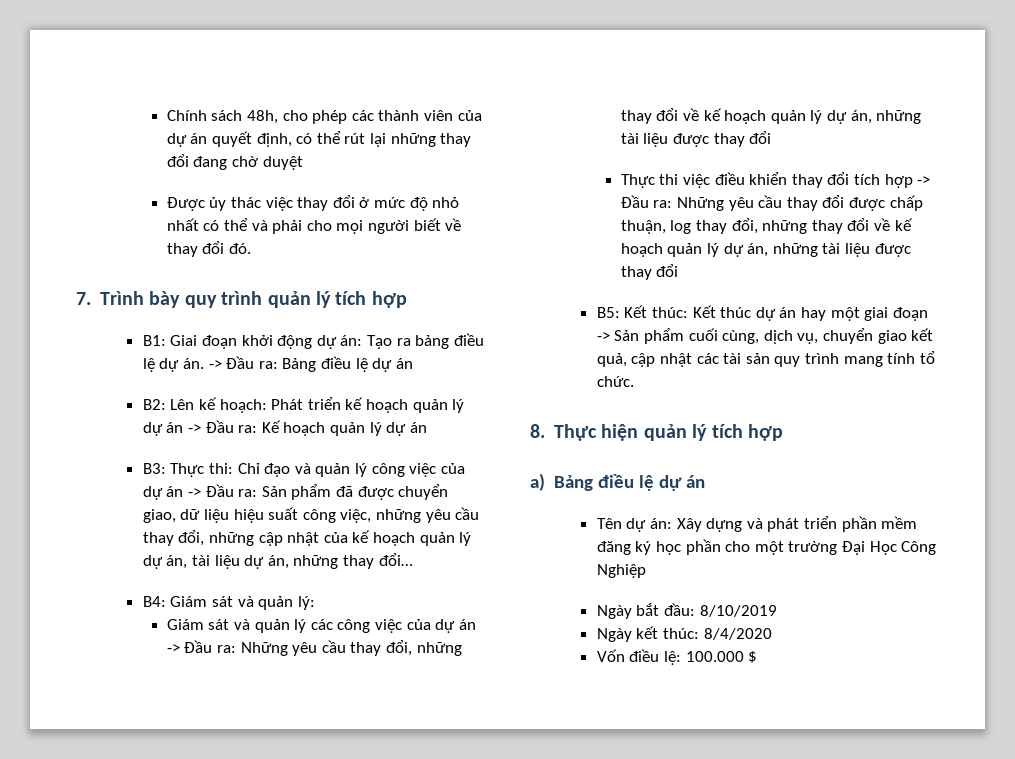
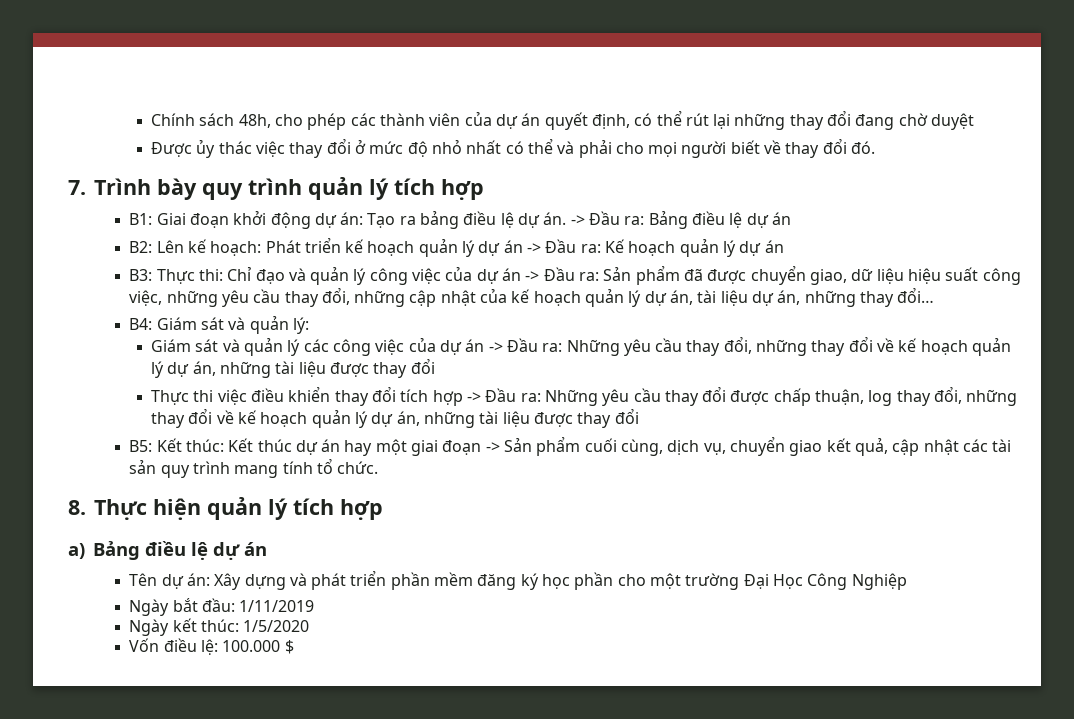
- Ngày bắt đầu: 8/10/2019
+ Ngày bắt đầu: 1/11/2019
- Ngày kết thúc: 8/4/2020
+ Ngày kết thúc: 1/5/2020

